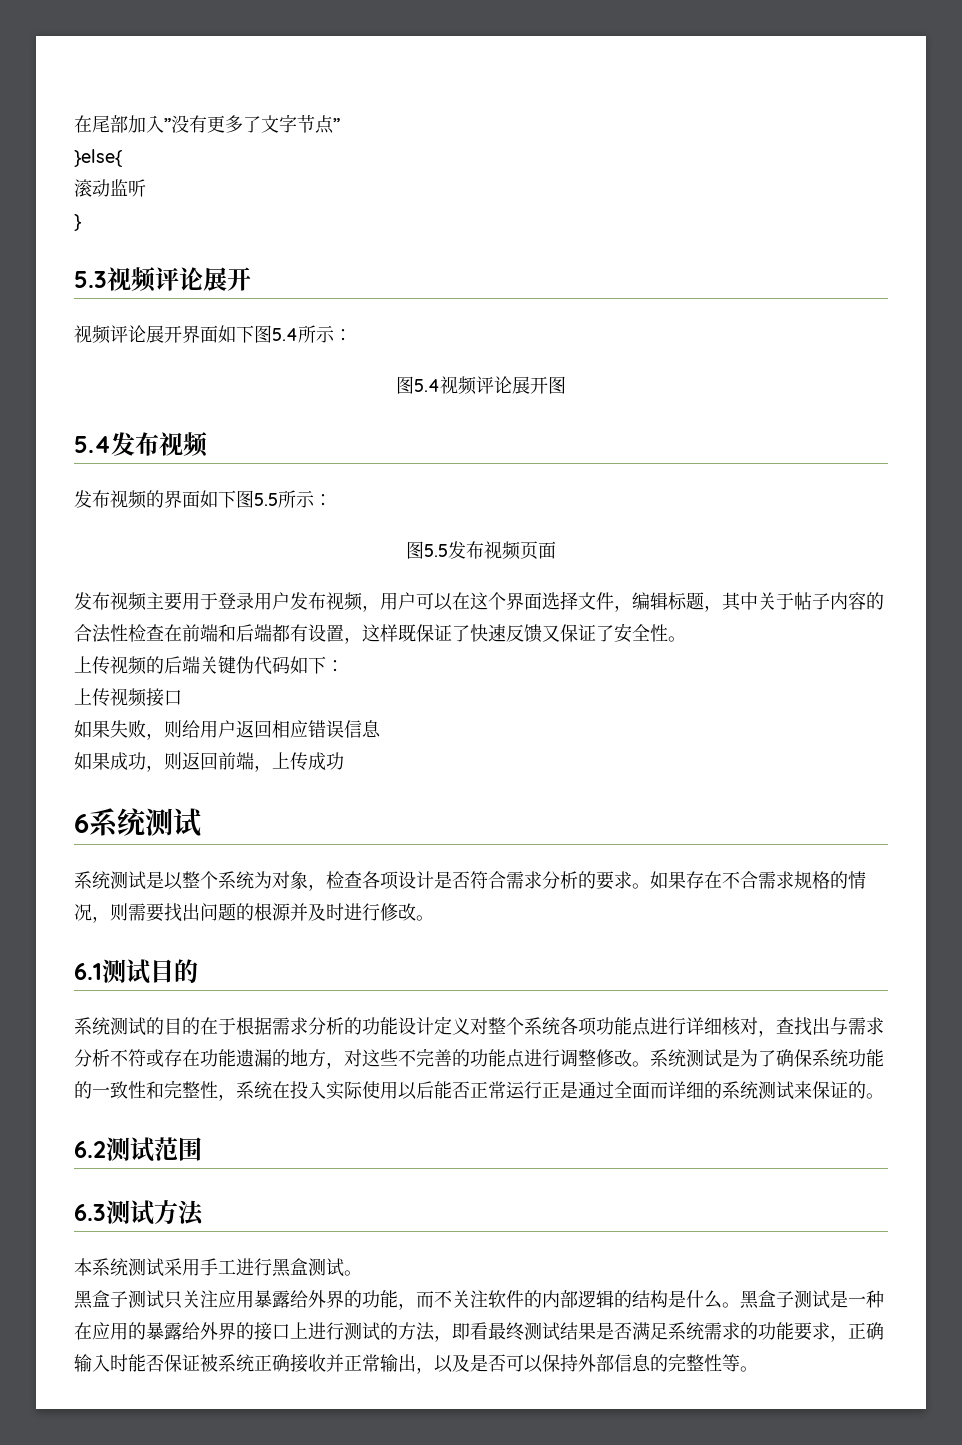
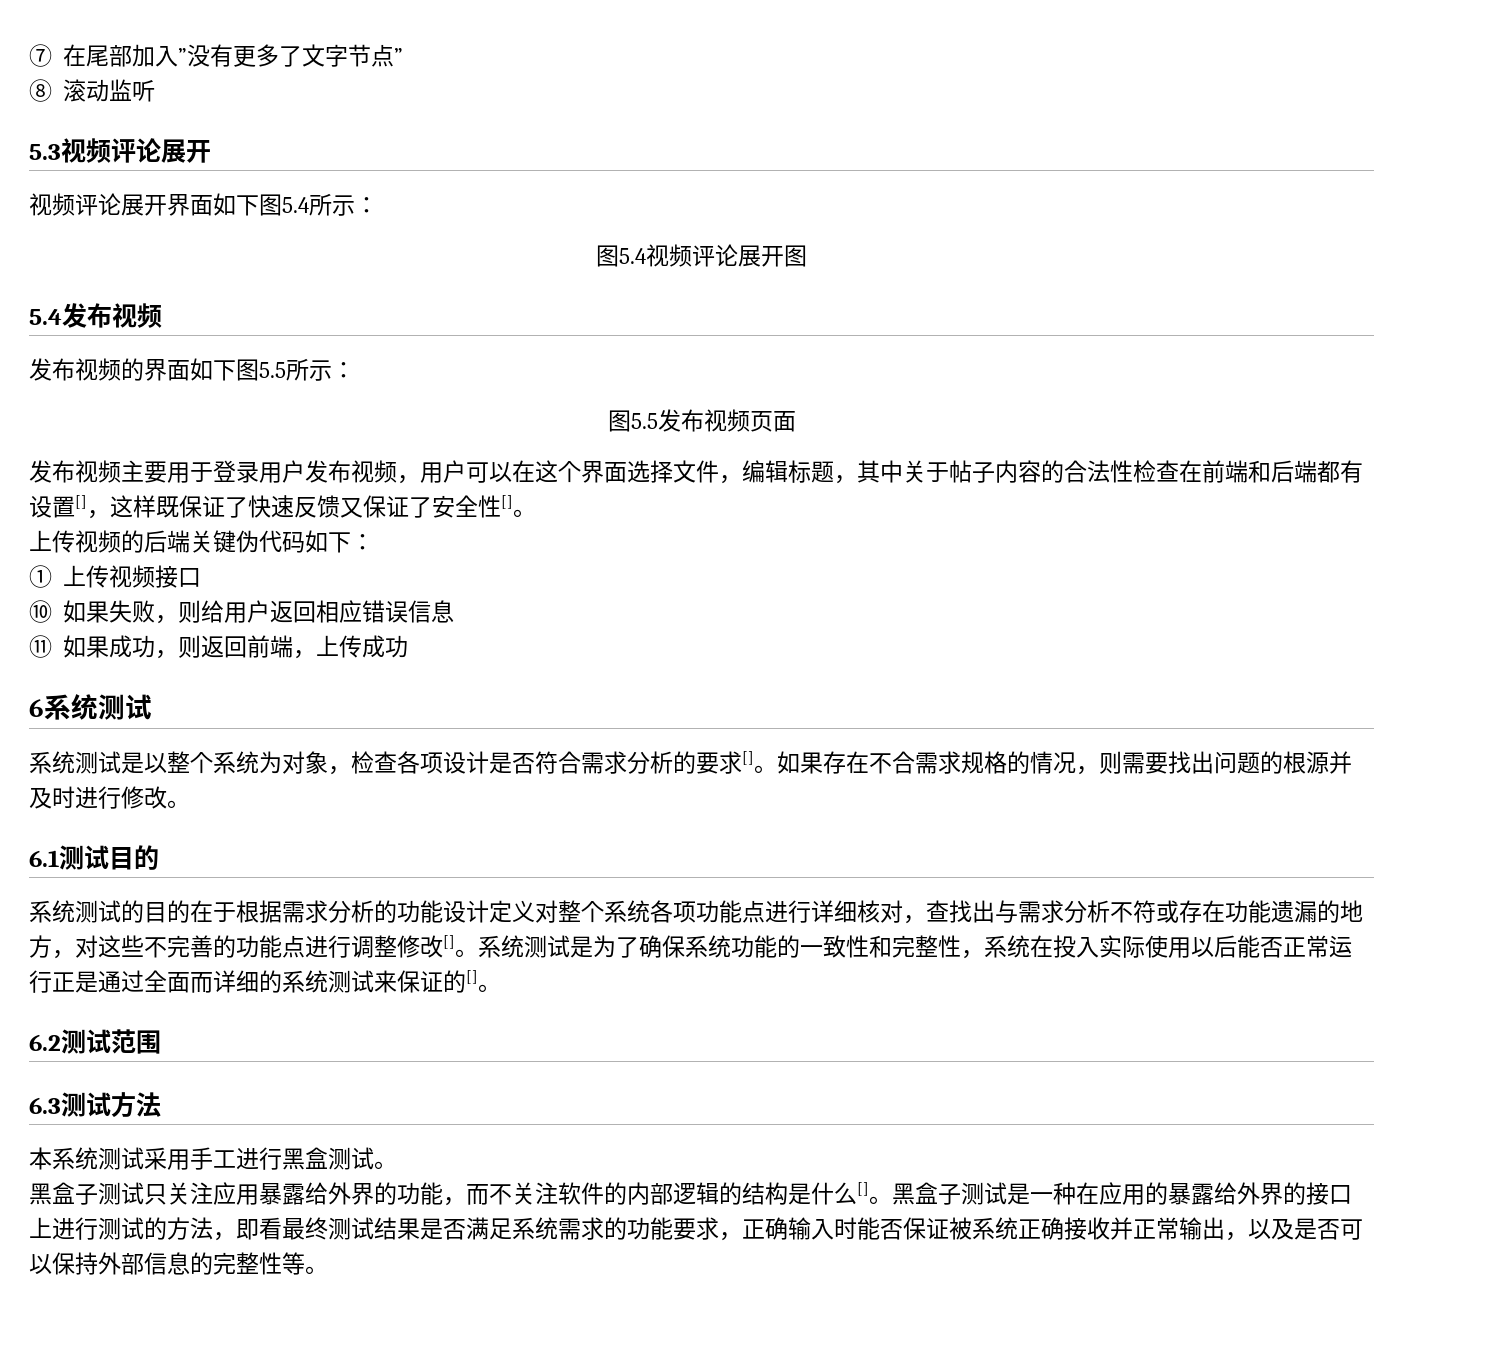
- 在尾部加入”没有更多了文字节点”
+ ⑦在尾部加入”没有更多了文字节点”
- }else{
- 滚动监听
+ ⑧滚动监听
- }
- 发布视频主要用于登录用户发布视频，用户可以在这个界面选择文件，编辑标题，其中关于帖子内容的合法性检查在前端和后端都有设置，这样既保证了快速反馈又保证了安全性。
+ 发布视频主要用于登录用户发布视频，用户可以在这个界面选择文件，编辑标题，其中关于帖子内容的合法性检查在前端和后端都有设置[]，这样既保证了快速反馈又保证了安全性[]。
- 上传视频接口
+ ①上传视频接口
- 如果失败，则给用户返回相应错误信息
+ ⑩如果失败，则给用户返回相应错误信息
- 如果成功，则返回前端，上传成功
+ ⑪如果成功，则返回前端，上传成功
- 系统测试是以整个系统为对象，检查各项设计是否符合需求分析的要求。
+ 系统测试是以整个系统为对象，检查各项设计是否符合需求分析的要求[]。
- 系统测试的目的在于根据需求分析的功能设计定义对整个系统各项功能点进行详细核对，查找出与需求分析不符或存在功能遗漏的地方，对这些不完善的功能点进行调整修改。
+ 系统测试的目的在于根据需求分析的功能设计定义对整个系统各项功能点进行详细核对，查找出与需求分析不符或存在功能遗漏的地方，对这些不完善的功能点进行调整修改[]。
- 系统测试是为了确保系统功能的一致性和完整性，系统在投入实际使用以后能否正常运行正是通过全面而详细的系统测试来保证的。
+ 系统测试是为了确保系统功能的一致性和完整性，系统在投入实际使用以后能否正常运行正是通过全面而详细的系统测试来保证的[]。
- 黑盒子测试只关注应用暴露给外界的功能，而不关注软件的内部逻辑的结构是什么。
+ 黑盒子测试只关注应用暴露给外界的功能，而不关注软件的内部逻辑的结构是什么[]。

